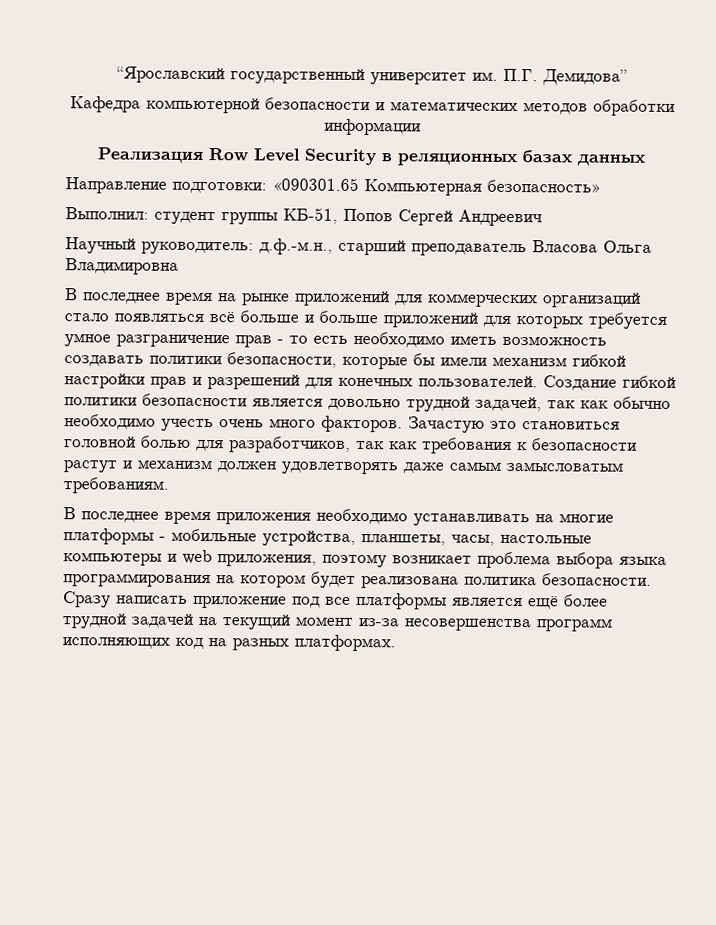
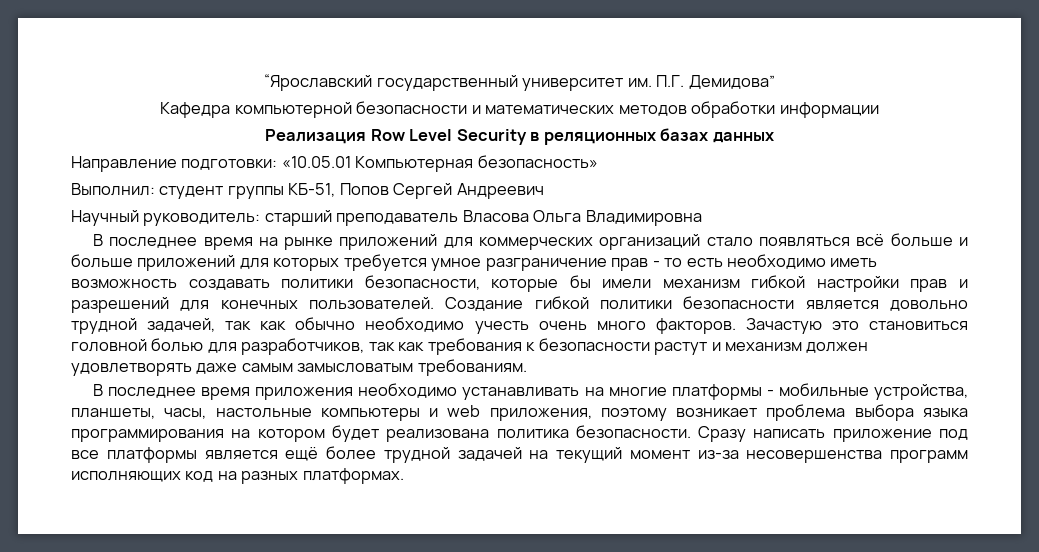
- Направление подготовки: «090301.65 Компьютерная безопасность»
+ Направление подготовки: «10.05.01 Компьютерная безопасность»
- Научный руководитель: д.ф.-м.н., старший преподаватель Власова Ольга Владимировна
+ Научный руководитель: старший преподаватель Власова Ольга Владимировна

